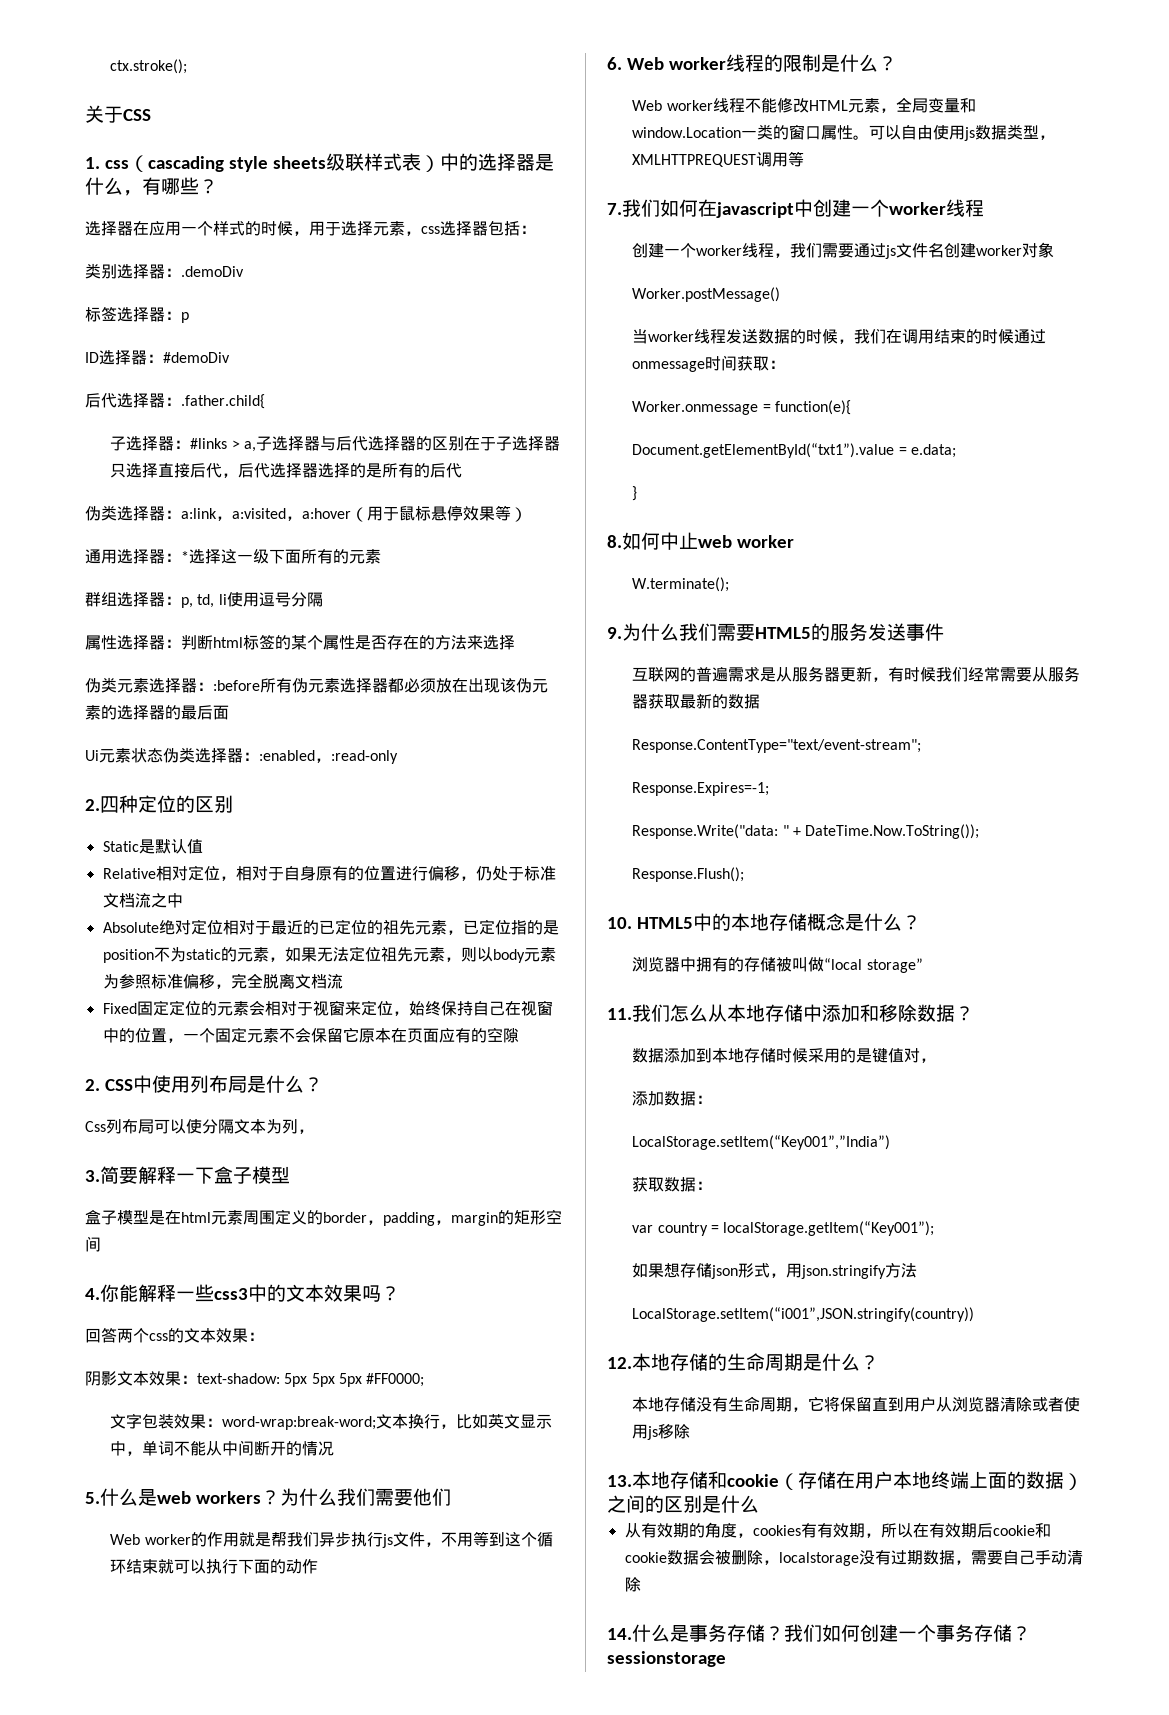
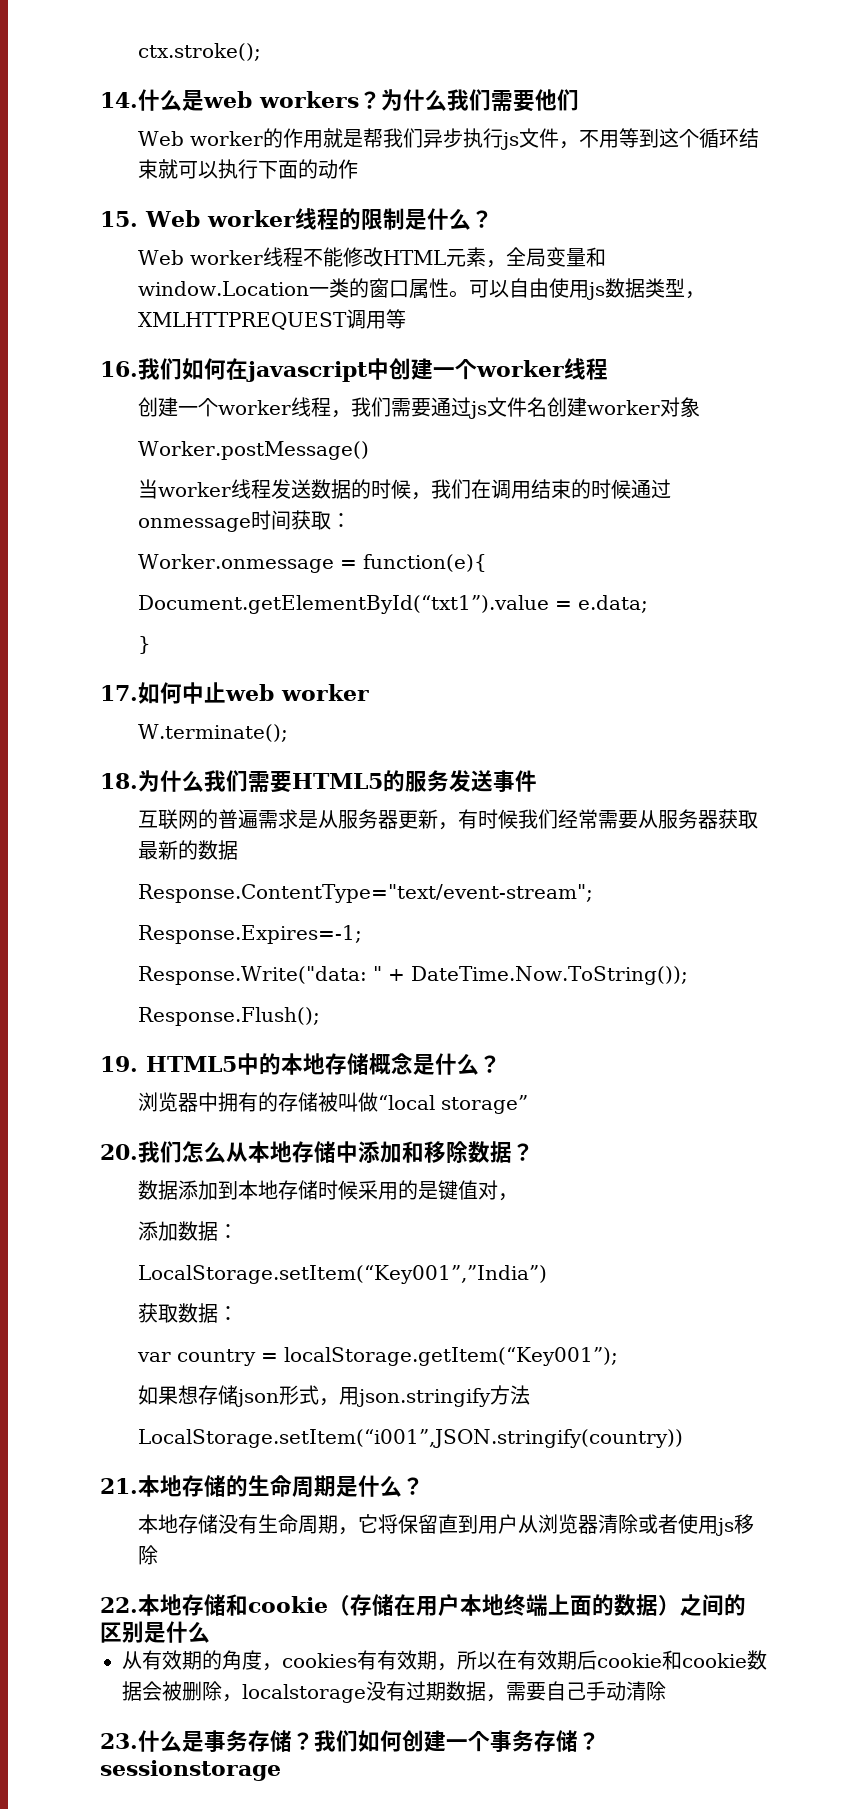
- 关于CSS
- 1. css（cascading style sheets级联样式表）中的选择器是什么，有哪些？
- 选择器在应用一个样式的时候，用于选择元素，css选择器包括：
- 类别选择器：.demoDiv
- 标签选择器：p
- ID选择器：#demoDiv
- 后代选择器：.father.child{
- 子选择器：#links > a,子选择器与后代选择器的区别在于子选择器只选择直接后代，后代选择器选择的是所有的后代
- 伪类选择器：a:link，a:visited，a:hover（用于鼠标悬停效果等）
- 通用选择器：*选择这一级下面所有的元素
- 群组选择器：p, td, li使用逗号分隔
- 属性选择器：判断html标签的某个属性是否存在的方法来选择
- 伪类元素选择器：:before所有伪元素选择器都必须放在出现该伪元素的选择器的最后面
- Ui元素状态伪类选择器：:enabled，:read-only
- 2.四种定位的区别
- Static是默认值
- Relative相对定位，相对于自身原有的位置进行偏移，仍处于标准文档流之中
- Absolute绝对定位相对于最近的已定位的祖先元素，已定位指的是position不为static的元素，如果无法定位祖先元素，则以body元素为参照标准偏移，完全脱离文档流
- Fixed固定定位的元素会相对于视窗来定位，始终保持自己在视窗中的位置，一个固定元素不会保留它原本在页面应有的空隙
- 2. CSS中使用列布局是什么？
- Css列布局可以使分隔文本为列，
- 3.简要解释一下盒子模型
- 盒子模型是在html元素周围定义的border，padding，margin的矩形空间
- 4.你能解释一些css3中的文本效果吗？
- 回答两个css的文本效果：
- 阴影文本效果：text-shadow: 5px 5px 5px #FF0000;
- 文字包装效果：word-wrap:break-word;文本换行，比如英文显示中，单词不能从中间断开的情况
- 5.什么是web workers？
+ 14.什么是web workers？
- 6. Web worker线程的限制是什么？
+ 15. Web worker线程的限制是什么？
- 7.我们如何在javascript中创建一个worker线程
+ 16.我们如何在javascript中创建一个worker线程
- 8.如何中止web worker
+ 17.如何中止web worker
- 9.为什么我们需要HTML5的服务发送事件
+ 18.为什么我们需要HTML5的服务发送事件
- 10. HTML5中的本地存储概念是什么？
+ 19. HTML5中的本地存储概念是什么？
- 11.我们怎么从本地存储中添加和移除数据？
+ 20.我们怎么从本地存储中添加和移除数据？
- 12.本地存储的生命周期是什么？
+ 21.本地存储的生命周期是什么？
- 13.本地存储和cookie（存储在用户本地终端上面的数据）之间的区别是什么
+ 22.本地存储和cookie（存储在用户本地终端上面的数据）之间的区别是什么
- 14.什么是事务存储？
+ 23.什么是事务存储？

